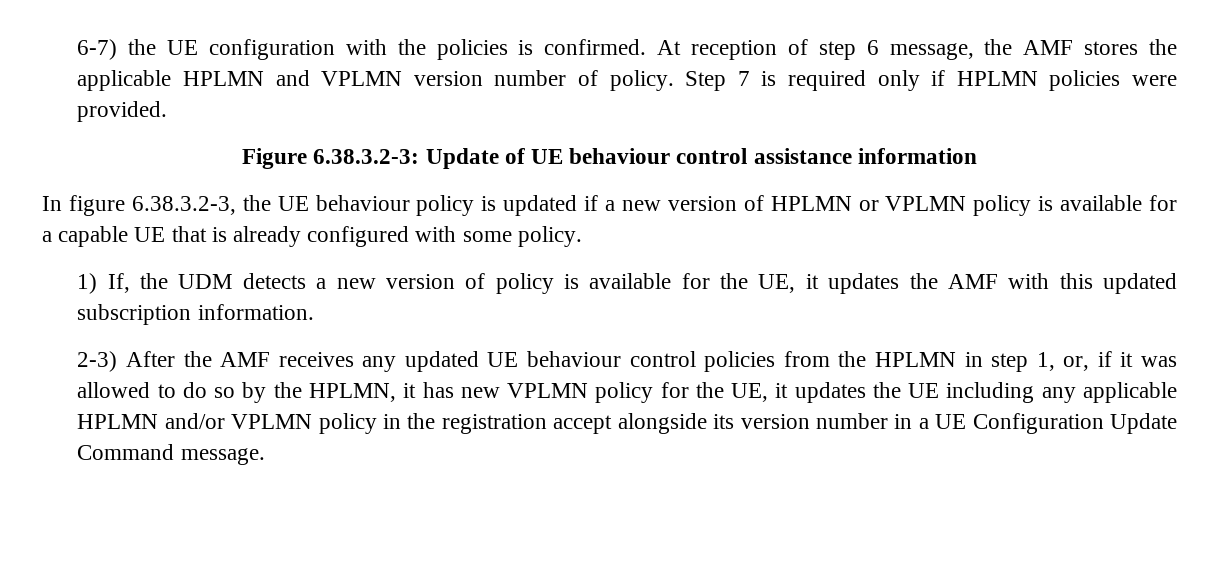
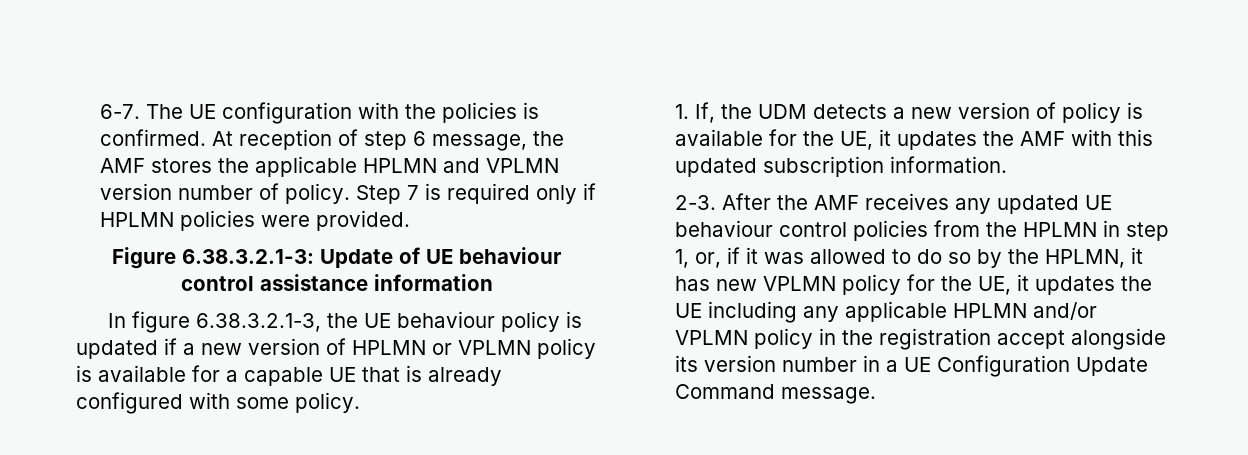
- 6-7) the UE configuration with the policies is confirmed.
+ 6-7. The UE configuration with the policies is confirmed.
- Figure 6.38.3.2-3: Update of UE behaviour control assistance information
+ Figure 6.38.3.2.1-3: Update of UE behaviour control assistance information
- In figure 6.38.3.2-3, the UE behaviour policy is updated if a new version of HPLMN or VPLMN policy is available for a capable UE that is already configured with some policy.
+ In figure 6.38.3.2.1-3, the UE behaviour policy is updated if a new version of HPLMN or VPLMN policy is available for a capable UE that is already configured with some policy.
- 1) If, the UDM detects a new version of policy is available for the UE, it updates the AMF with this updated subscription information.
+ 1. If, the UDM detects a new version of policy is available for the UE, it updates the AMF with this updated subscription information.
- 2-3) After the AMF receives any updated UE behaviour control policies from the HPLMN in step 1, or, if it was allowed to do so by the HPLMN, it has new VPLMN policy for the UE, it updates the UE including any applicable HPLMN and/or VPLMN policy in the registration accept alongside its version number in a UE Configuration Update Command message.
+ 2-3. After the AMF receives any updated UE behaviour control policies from the HPLMN in step 1, or, if it was allowed to do so by the HPLMN, it has new VPLMN policy for the UE, it updates the UE including any applicable HPLMN and/or VPLMN policy in the registration accept alongside its version number in a UE Configuration Update Command message.

